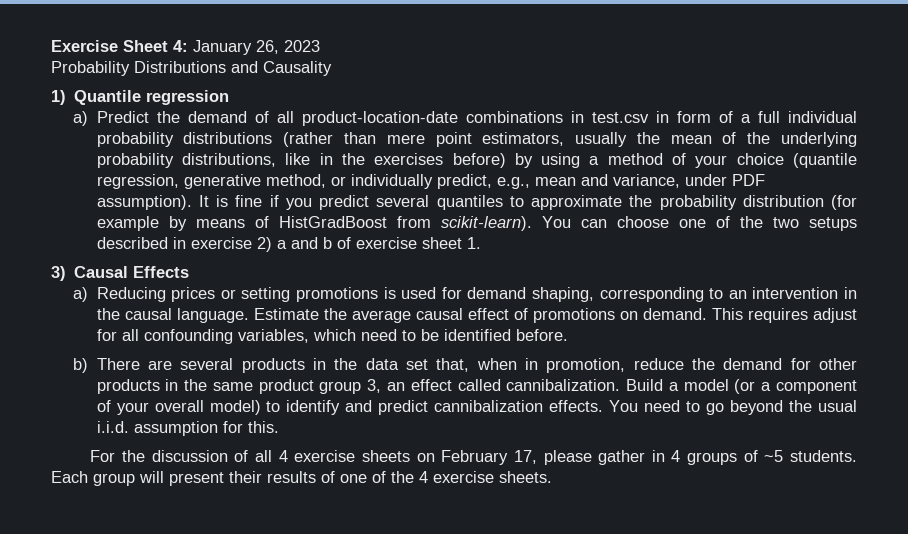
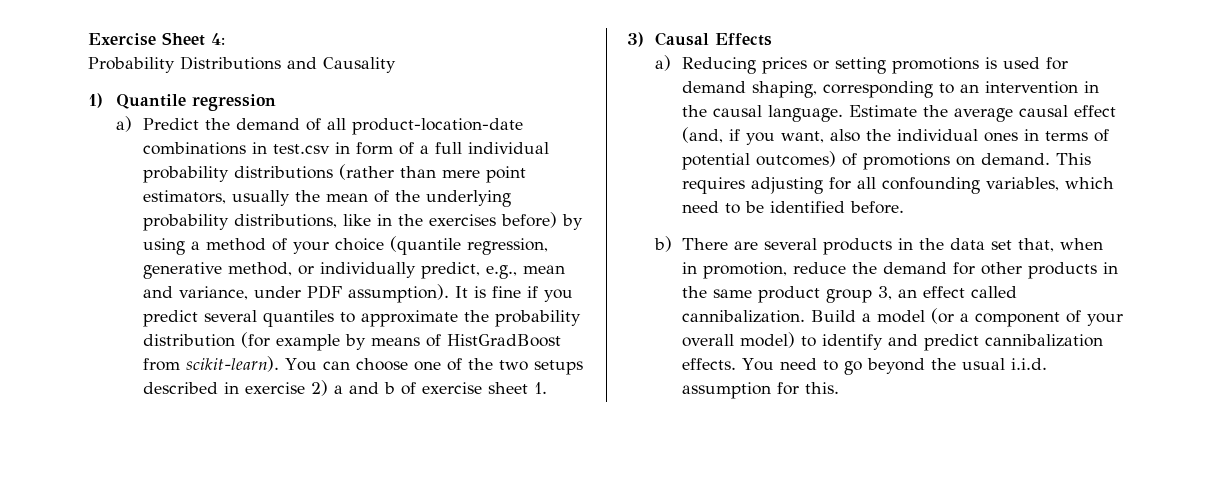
- Exercise Sheet 4: January 26, 2023
+ Exercise Sheet 4:
- Estimate the average causal effect of promotions on demand.
+ Estimate the average causal effect (and, if you want, also the individual ones in terms of potential outcomes) of promotions on demand.
- This requires adjust for all confounding variables, which need to be identified before.
+ This requires adjusting for all confounding variables, which need to be identified before.
- For the discussion of all 4 exercise sheets on February 17, please gather in 4 groups of ~5 students. Each group will present their results of one of the 4 exercise sheets.

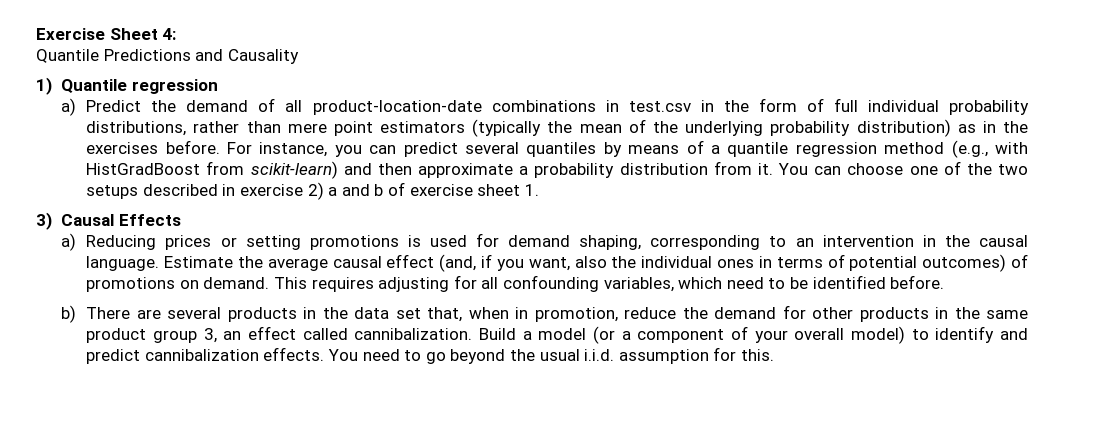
- Probability Distributions and Causality
+ Quantile Predictions and Causality
- a) Predict the demand of all product-location-date combinations in test.csv in form of a full individual probability distributions (rather than mere point estimators, usually the mean of the underlying probability distributions, like in the exercises before) by using a method of your choice (quantile regression, generative method, or individually predict, e.g., mean and variance, under PDF assumption). It is fine if you predict several quantiles to approximate the probability distribution (for example by means of HistGradBoost from scikit-learn).
+ a) Predict the demand of all product-location-date combinations in test.csv in the form of full individual probability distributions, rather than mere point estimators (typically the mean of the underlying probability distribution) as in the exercises before. For instance, you can predict several quantiles by means of a quantile regression method (e.g., with HistGradBoost from scikit-learn) and then approximate a probability distribution from it.

